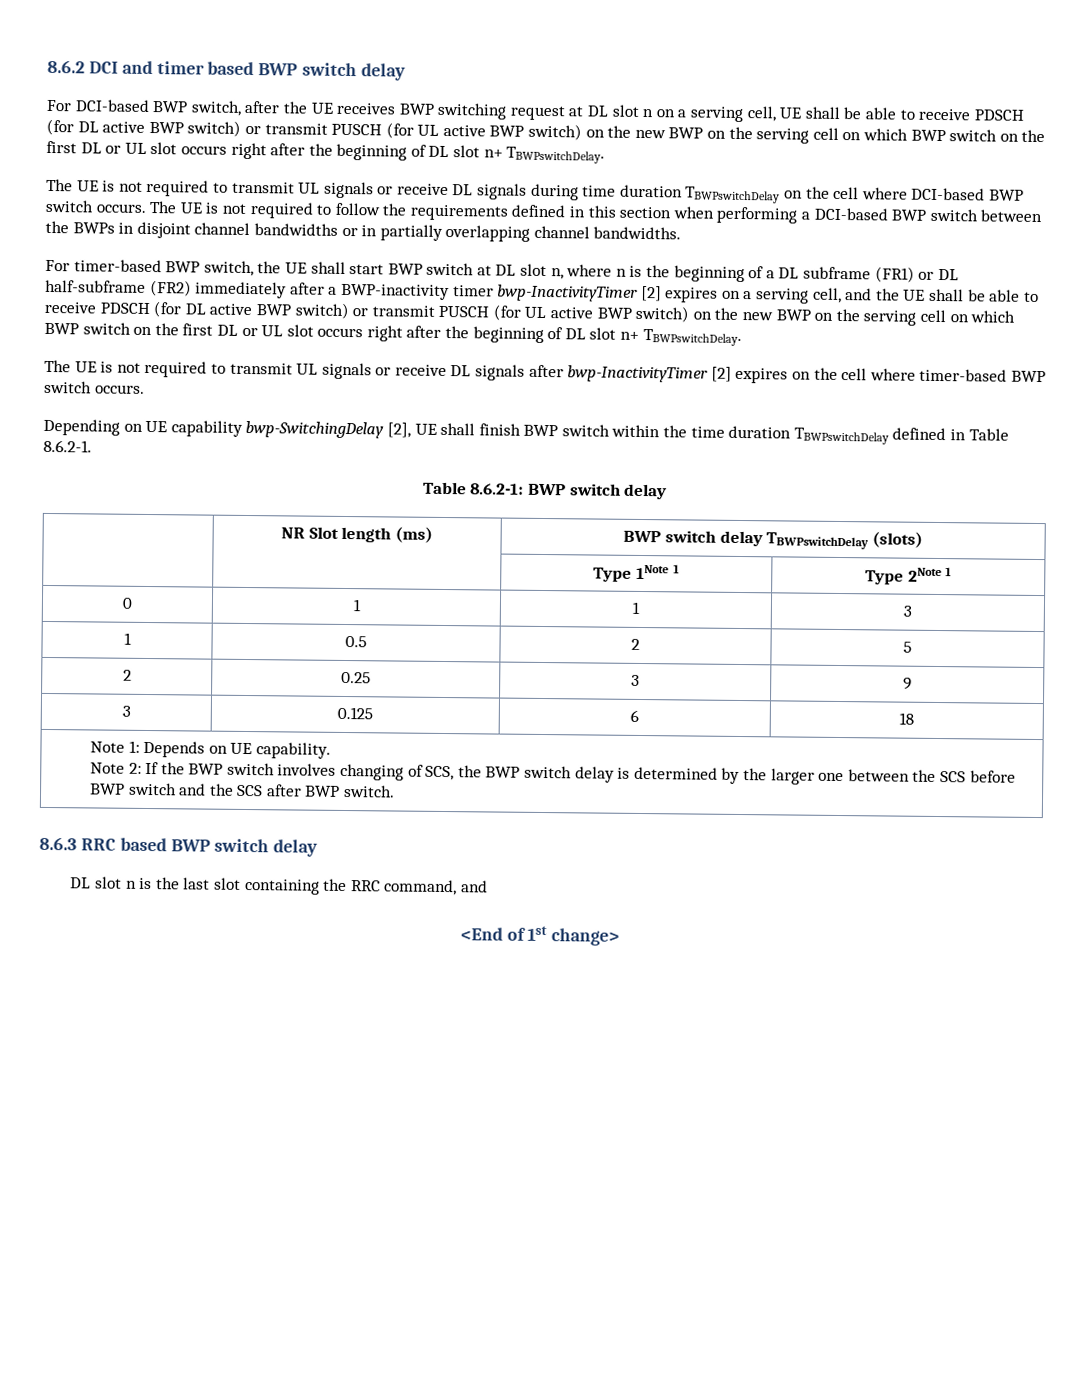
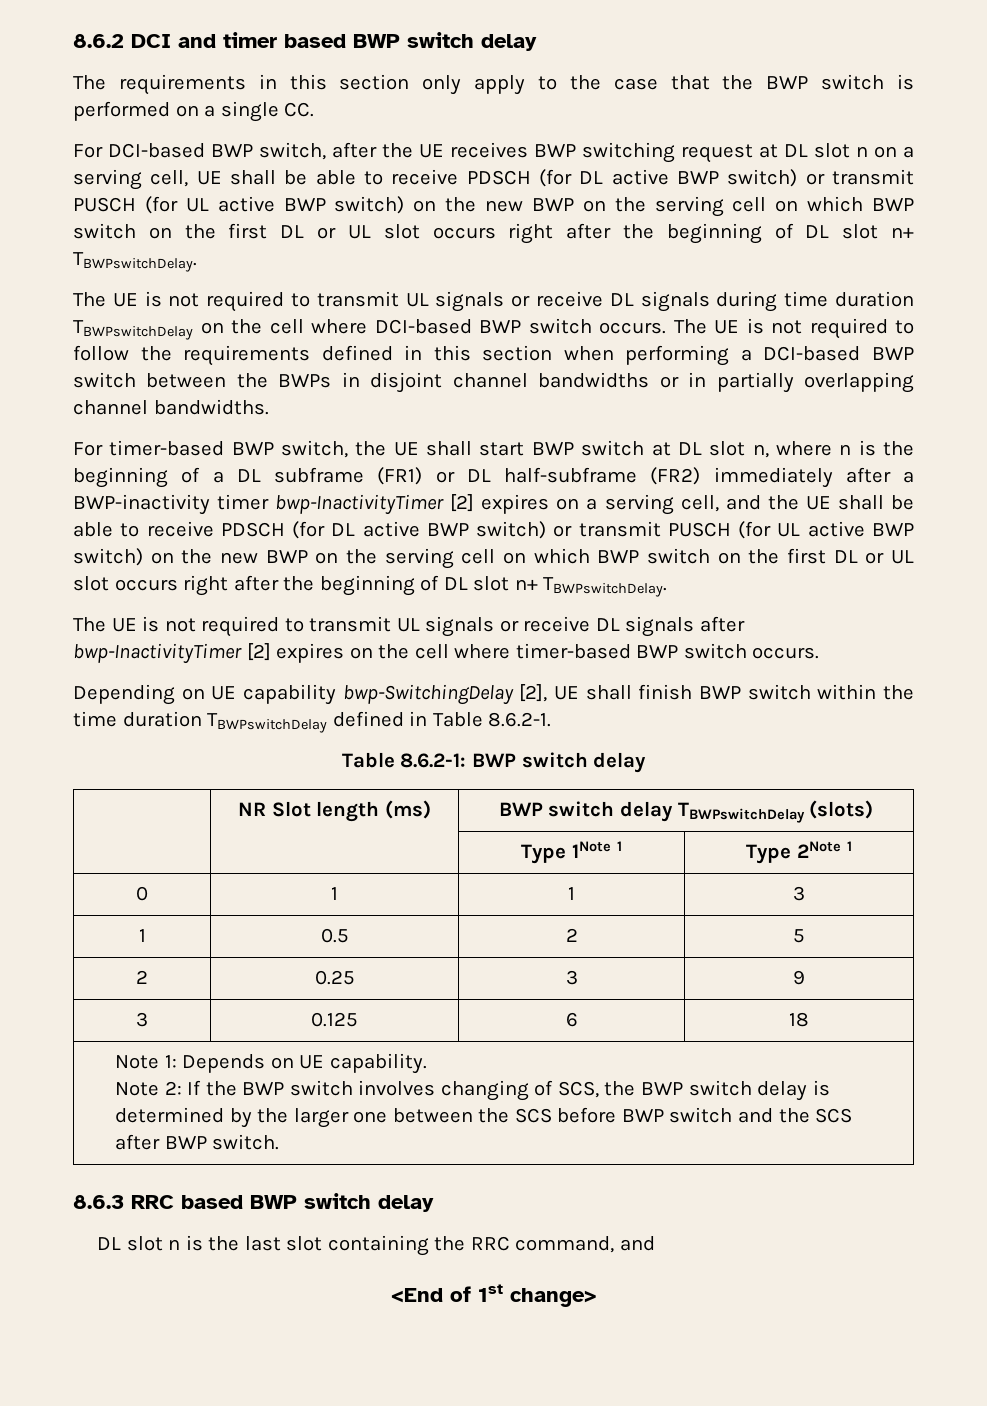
+ The requirements in this section only apply to the case that the BWP switch is performed on a single CC.

